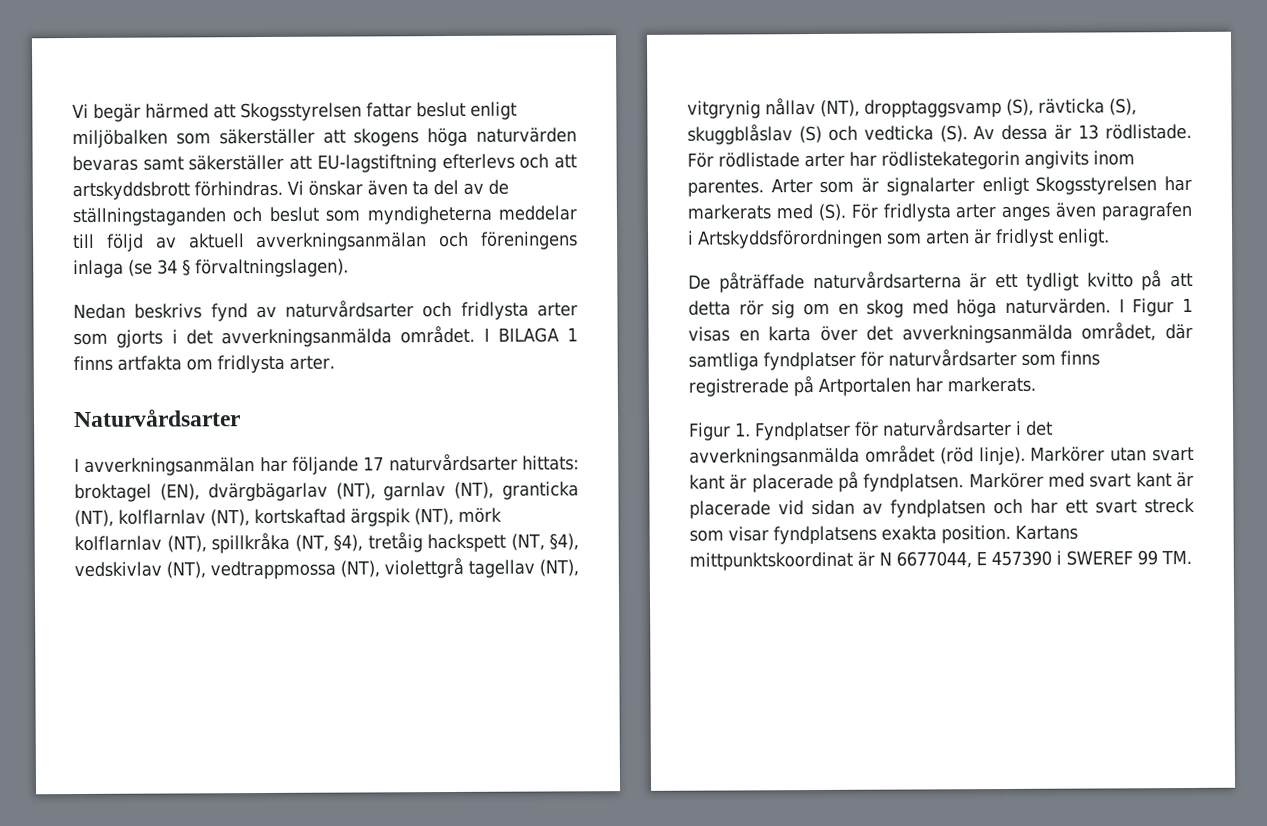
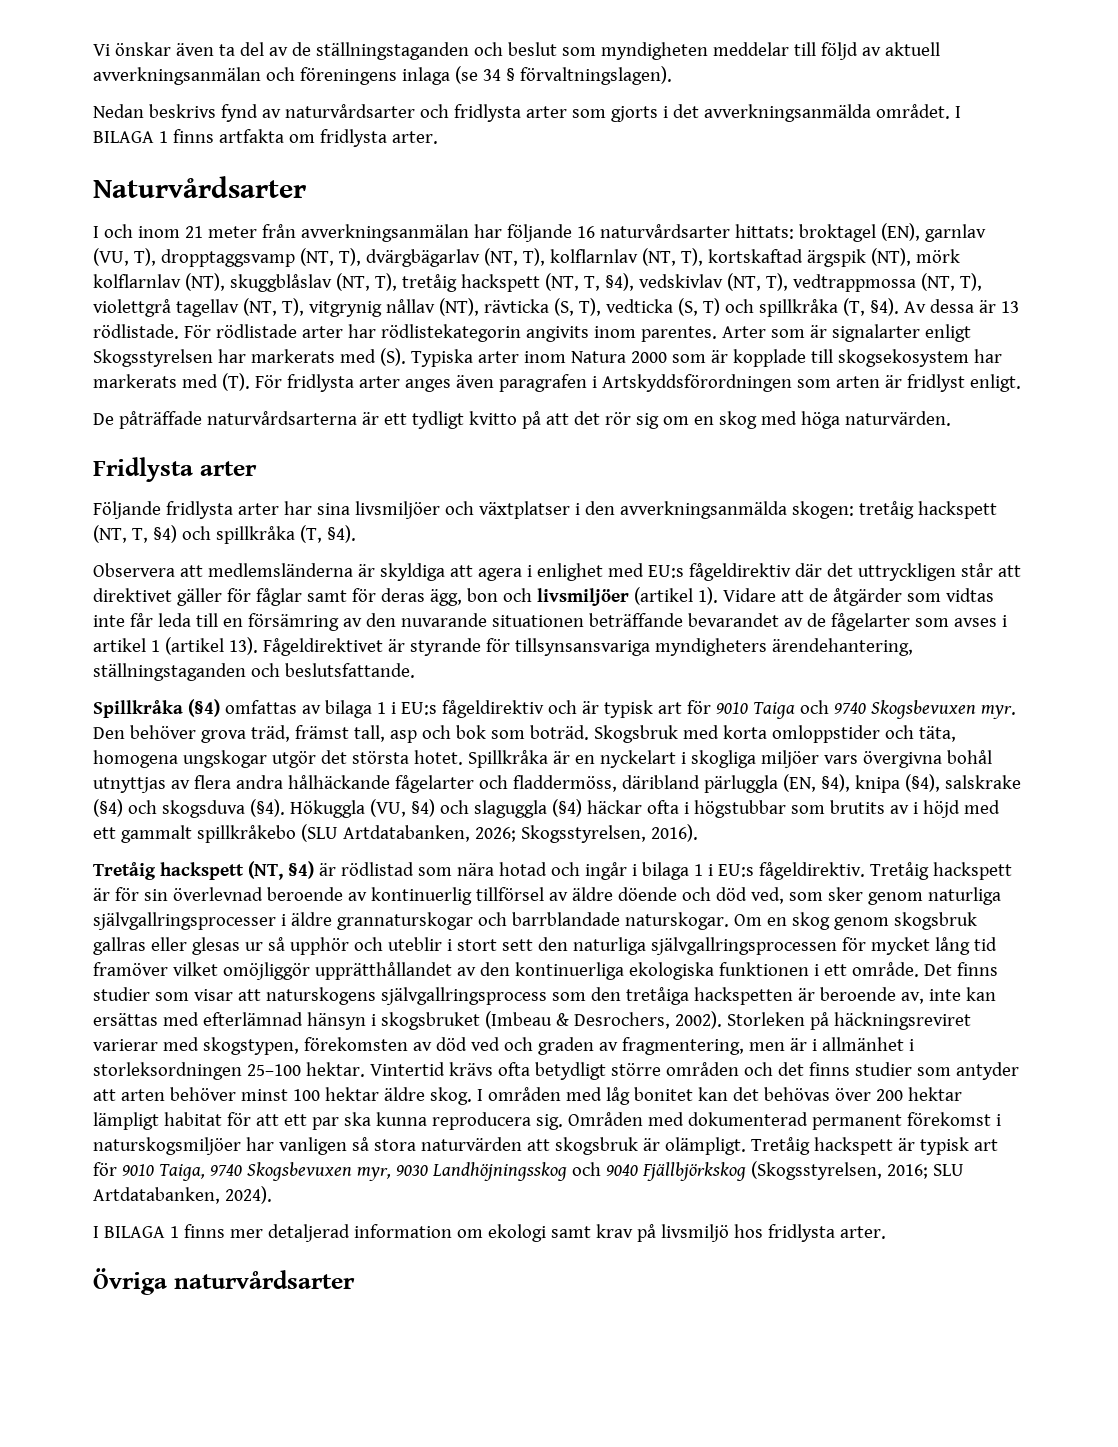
- Vi begär härmed att Skogsstyrelsen fattar beslut enligt miljöbalken som säkerställer att skogens höga naturvärden bevaras samt säkerställer att EU-lagstiftning efterlevs och att artskyddsbrott förhindras. Vi önskar även ta del av de ställningstaganden och beslut som myndigheterna meddelar till följd av aktuell avverkningsanmälan och föreningens inlaga (se 34 § förvaltningslagen).
+ Vi önskar även ta del av de ställningstaganden och beslut som myndigheten meddelar till följd av aktuell avverkningsanmälan och föreningens inlaga (se 34 § förvaltningslagen).
- I avverkningsanmälan har följande 17 naturvårdsarter hittats: broktagel (EN), dvärgbägarlav (NT), garnlav (NT), granticka (NT), kolflarnlav (NT), kortskaftad ärgspik (NT), mörk kolflarnlav (NT), spillkråka (NT, §4), tretåig hackspett (NT, §4), vedskivlav (NT), vedtrappmossa (NT), violettgrå tagellav (NT), vitgrynig nållav (NT), dropptaggsvamp (S), rävticka (S), skuggblåslav (S) och vedticka (S). Av dessa är 13 rödlistade.
+ I och inom 21 meter från avverkningsanmälan har följande 16 naturvårdsarter hittats: broktagel (EN), garnlav (VU, T), dropptaggsvamp (NT, T), dvärgbägarlav (NT, T), kolflarnlav (NT, T), kortskaftad ärgspik (NT), mörk kolflarnlav (NT), skuggblåslav (NT, T), tretåig hackspett (NT, T, §4), vedskivlav (NT, T), vedtrappmossa (NT, T), violettgrå tagellav (NT, T), vitgrynig nållav (NT), rävticka (S, T), vedticka (S, T) och spillkråka (T, §4). Av dessa är 13 rödlistade.
- Arter som är signalarter enligt Skogsstyrelsen har markerats med (S). För fridlysta arter anges även paragrafen i Artskyddsförordningen som arten är fridlyst enligt.
+ Arter som är signalarter enligt Skogsstyrelsen har markerats med (S). Typiska arter inom Natura 2000 som är kopplade till skogsekosystem har markerats med (T). För fridlysta arter anges även paragrafen i Artskyddsförordningen som arten är fridlyst enligt.
- De påträffade naturvårdsarterna är ett tydligt kvitto på att detta rör sig om en skog med höga naturvärden. I Figur 1 visas en karta över det avverkningsanmälda området, där samtliga fyndplatser för naturvårdsarter som finns registrerade på Artportalen har markerats.
- Figur 1. Fyndplatser för naturvårdsarter i det avverkningsanmälda området (röd linje). Markörer utan svart kant är placerade på fyndplatsen. Markörer med svart kant är placerade vid sidan av fyndplatsen och har ett svart streck som visar fyndplatsens exakta position. Kartans mittpunktskoordinat är N 6677044, E 457390 i SWEREF 99 TM.
+ De påträffade naturvårdsarterna är ett tydligt kvitto på att det rör sig om en skog med höga naturvärden.
+ Fridlysta arter
+ Följande fridlysta arter har sina livsmiljöer och växtplatser i den avverkningsanmälda skogen: tretåig hackspett (NT, T, §4) och spillkråka (T, §4).
+ Observera att medlemsländerna är skyldiga att agera i enlighet med EU:s fågeldirektiv där det uttryckligen står att direktivet gäller för fåglar samt för deras ägg, bon och livsmiljöer (artikel 1). Vidare att de åtgärder som vidtas inte får leda till en försämring av den nuvarande situationen beträffande bevarandet av de fågelarter som avses i artikel 1 (artikel 13). Fågeldirektivet är styrande för tillsynsansvariga myndigheters ärendehantering, ställningstaganden och beslutsfattande.
+ Spillkråka (§4) omfattas av bilaga 1 i EU:s fågeldirektiv och är typisk art för 9010 Taiga och 9740 Skogsbevuxen myr. Den behöver grova träd, främst tall, asp och bok som boträd. Skogsbruk med korta omloppstider och täta, homogena ungskogar utgör det största hotet. Spillkråka är en nyckelart i skogliga miljöer vars övergivna bohål utnyttjas av flera andra hålhäckande fågelarter och fladdermöss, däribland pärluggla (EN, §4), knipa (§4), salskrake (§4) och skogsduva (§4). Hökuggla (VU, §4) och slaguggla (§4) häckar ofta i högstubbar som brutits av i höjd med ett gammalt spillkråkebo (SLU Artdatabanken, 2026; Skogsstyrelsen, 2016).
+ Tretåig hackspett (NT, §4) är rödlistad som nära hotad och ingår i bilaga 1 i EU:s fågeldirektiv. Tretåig hackspett är för sin överlevnad beroende av kontinuerlig tillförsel av äldre döende och död ved, som sker genom naturliga självgallringsprocesser i äldre grannaturskogar och barrblandade naturskogar. Om en skog genom skogsbruk gallras eller glesas ur så upphör och uteblir i stort sett den naturliga självgallringsprocessen för mycket lång tid framöver vilket omöjliggör upprätthållandet av den kontinuerliga ekologiska funktionen i ett område. Det finns studier som visar att naturskogens självgallringsprocess som den tretåiga hackspetten är beroende av, inte kan ersättas med efterlämnad hänsyn i skogsbruket (Imbeau & Desrochers, 2002). Storleken på häckningsreviret varierar med skogstypen, förekomsten av död ved och graden av fragmentering, men är i allmänhet i storleksordningen 25–100 hektar. Vintertid krävs ofta betydligt större områden och det finns studier som antyder att arten behöver minst 100 hektar äldre skog. I områden med låg bonitet kan det behövas över 200 hektar lämpligt habitat för att ett par ska kunna reproducera sig. Områden med dokumenterad permanent förekomst i naturskogsmiljöer har vanligen så stora naturvärden att skogsbruk är olämpligt. Tretåig hackspett är typisk art för 9010 Taiga, 9740 Skogsbevuxen myr, 9030 Landhöjningsskog och 9040 Fjällbjörkskog (Skogsstyrelsen, 2016; SLU Artdatabanken, 2024).
+ I BILAGA 1 finns mer detaljerad information om ekologi samt krav på livsmiljö hos fridlysta arter.
+ Övriga naturvårdsarter

